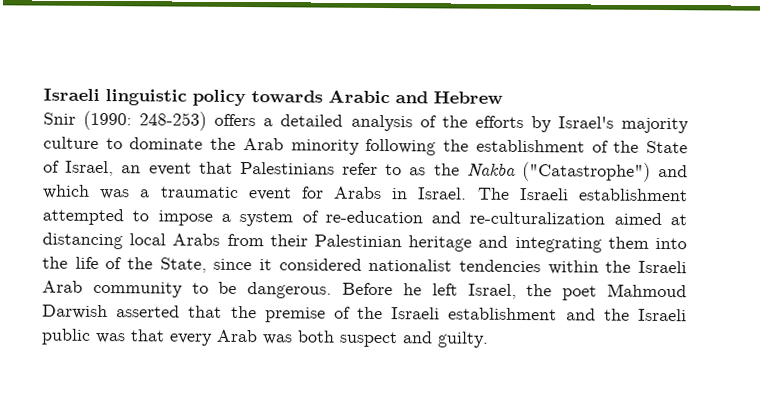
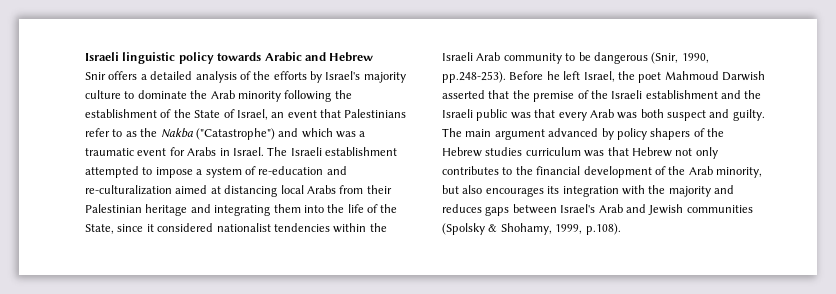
- Snir (1990: 248-253) offers a detailed analysis of the efforts by Israel's majority culture to dominate the Arab minority following the establishment of the State of Israel, an event that Palestinians refer to as the Nakba ("Catastrophe") and which was a traumatic event for Arabs in Israel.
+ Snir offers a detailed analysis of the efforts by Israel's majority culture to dominate the Arab minority following the establishment of the State of Israel, an event that Palestinians refer to as the Nakba ("Catastrophe") and which was a traumatic event for Arabs in Israel.
- The Israeli establishment attempted to impose a system of re-education and re-culturalization aimed at distancing local Arabs from their Palestinian heritage and integrating them into the life of the State, since it considered nationalist tendencies within the Israeli Arab community to be dangerous. Before he left Israel, the poet Mahmoud Darwish asserted that the premise of the Israeli establishment and the Israeli public was that every Arab was both suspect and guilty.
+ The Israeli establishment attempted to impose a system of re-education and re-culturalization aimed at distancing local Arabs from their Palestinian heritage and integrating them into the life of the State, since it considered nationalist tendencies within the Israeli Arab community to be dangerous (Snir, 1990, pp.248-253). Before he left Israel, the poet Mahmoud Darwish asserted that the premise of the Israeli establishment and the Israeli public was that every Arab was both suspect and guilty.
+ The main argument advanced by policy shapers of the Hebrew studies curriculum was that Hebrew not only contributes to the financial development of the Arab minority, but also encourages its integration with the majority and reduces gaps between Israel's Arab and Jewish communities (Spolsky & Shohamy, 1999, p.108).

